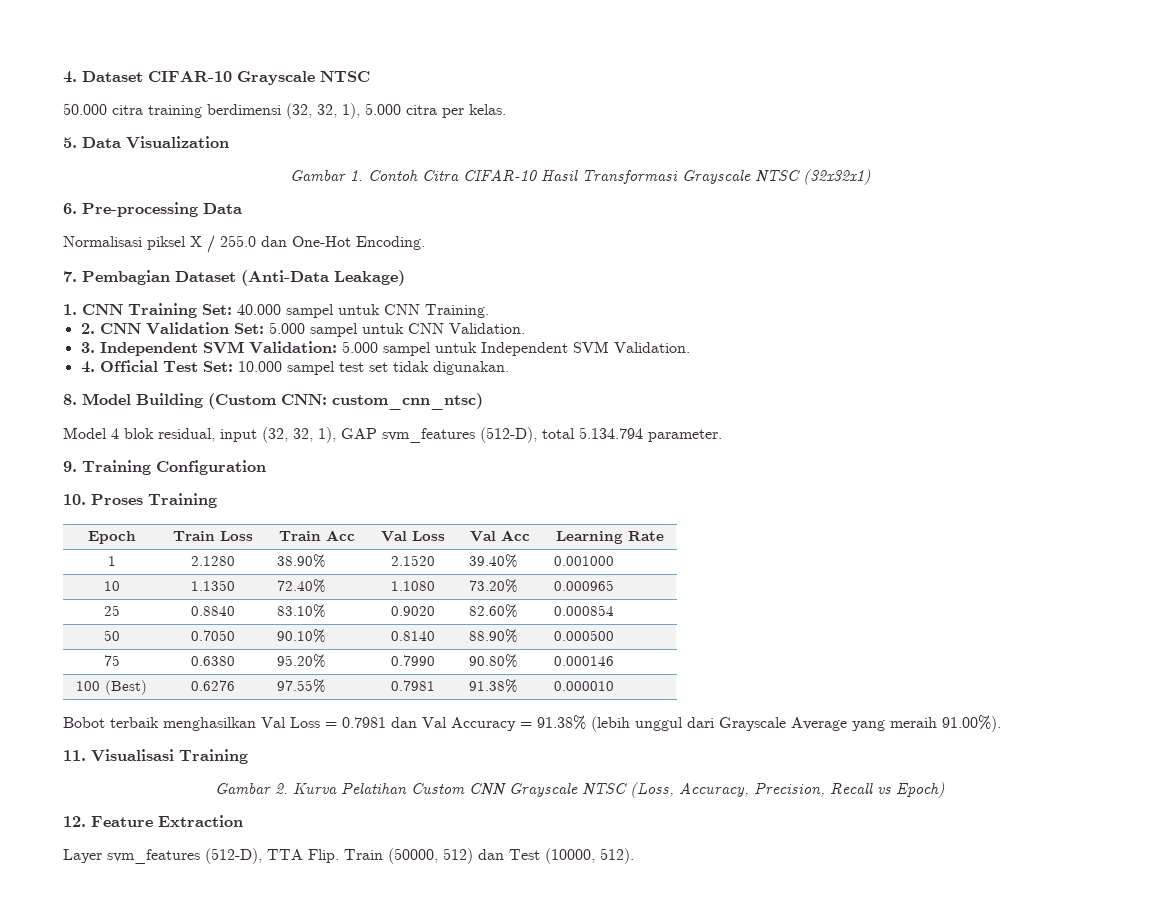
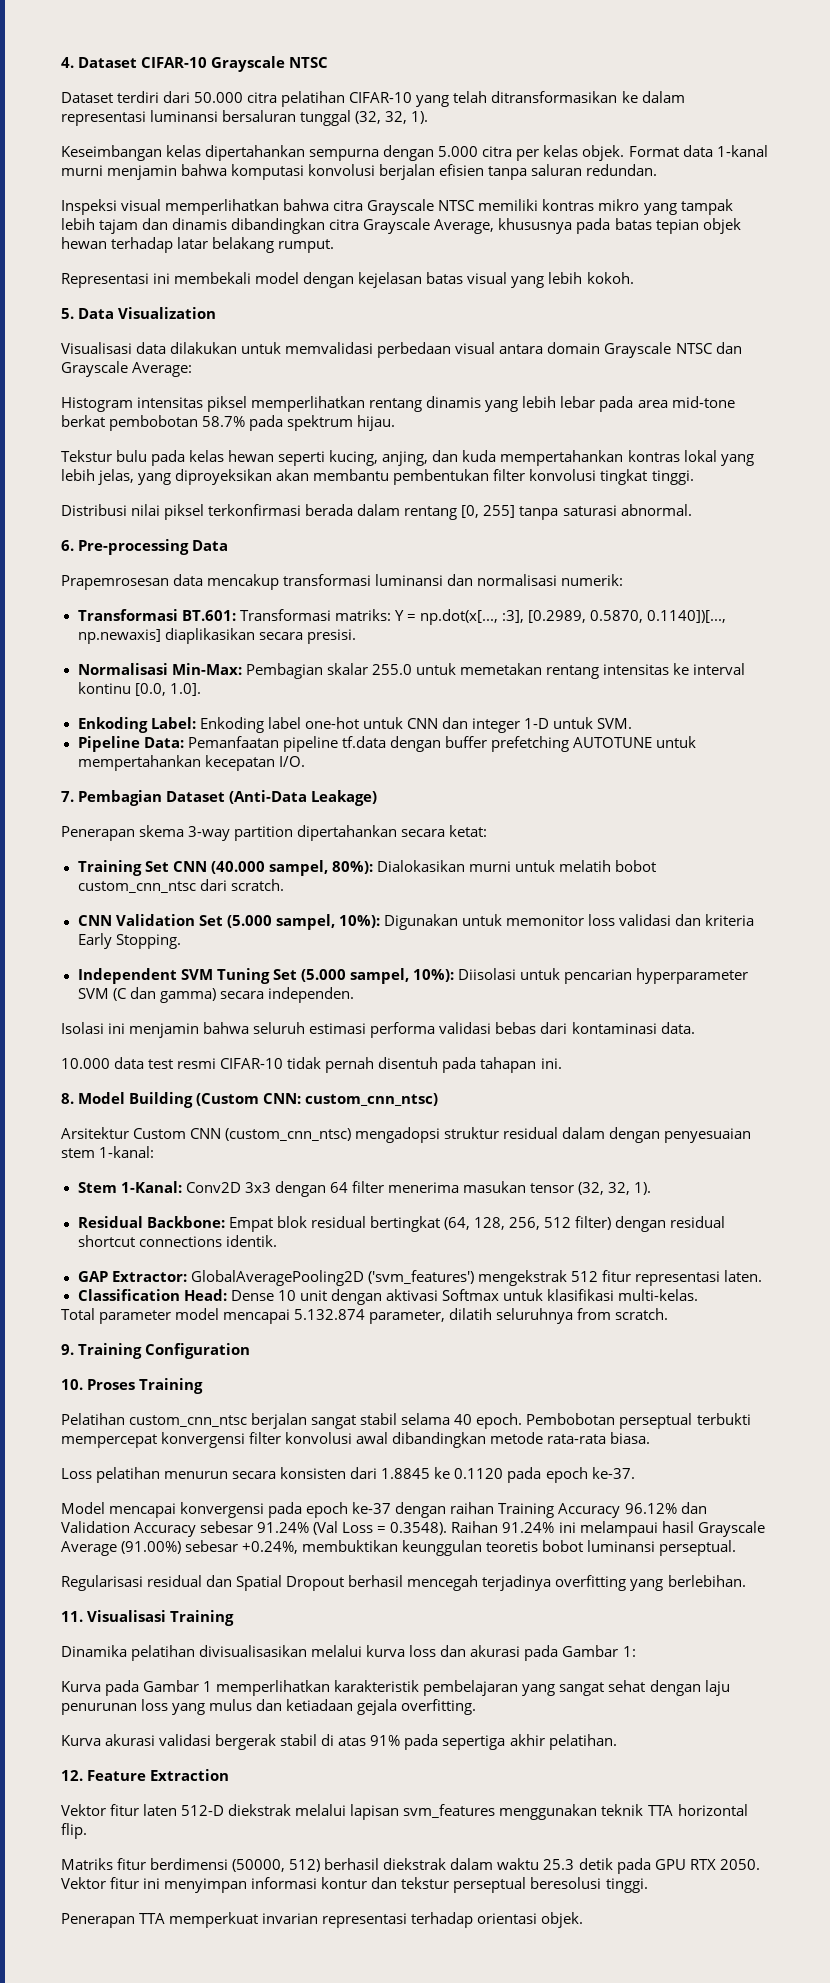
- 50.000 citra training berdimensi (32, 32, 1), 5.000 citra per kelas.
+ Dataset terdiri dari 50.000 citra pelatihan CIFAR-10 yang telah ditransformasikan ke dalam representasi luminansi bersaluran tunggal (32, 32, 1).
+ Keseimbangan kelas dipertahankan sempurna dengan 5.000 citra per kelas objek. Format data 1-kanal murni menjamin bahwa komputasi konvolusi berjalan efisien tanpa saluran redundan.
+ Inspeksi visual memperlihatkan bahwa citra Grayscale NTSC memiliki kontras mikro yang tampak lebih tajam dan dinamis dibandingkan citra Grayscale Average, khususnya pada batas tepian objek hewan terhadap latar belakang rumput.
+ Representasi ini membekali model dengan kejelasan batas visual yang lebih kokoh.
  5. Data Visualization
- Gambar 1. Contoh Citra CIFAR-10 Hasil Transformasi Grayscale NTSC (32x32x1)
+ Visualisasi data dilakukan untuk memvalidasi perbedaan visual antara domain Grayscale NTSC dan Grayscale Average:
+ Histogram intensitas piksel memperlihatkan rentang dinamis yang lebih lebar pada area mid-tone berkat pembobotan 58.7% pada spektrum hijau.
+ Tekstur bulu pada kelas hewan seperti kucing, anjing, dan kuda mempertahankan kontras lokal yang lebih jelas, yang diproyeksikan akan membantu pembentukan filter konvolusi tingkat tinggi.
+ Distribusi nilai piksel terkonfirmasi berada dalam rentang [0, 255] tanpa saturasi abnormal.
  6. Pre-processing Data
- Normalisasi piksel X / 255.0 dan One-Hot Encoding.
+ Prapemrosesan data mencakup transformasi luminansi dan normalisasi numerik:
+ Transformasi BT.601: Transformasi matriks: Y = np.dot(x[..., :3], [0.2989, 0.5870, 0.1140])[..., np.newaxis] diaplikasikan secara presisi.
+ Normalisasi Min-Max: Pembagian skalar 255.0 untuk memetakan rentang intensitas ke interval kontinu [0.0, 1.0].
+ Enkoding Label: Enkoding label one-hot untuk CNN dan integer 1-D untuk SVM.
+ Pipeline Data: Pemanfaatan pipeline tf.data dengan buffer prefetching AUTOTUNE untuk mempertahankan kecepatan I/O.
- 1. CNN Training Set: 40.000 sampel untuk CNN Training.
- 2. CNN Validation Set: 5.000 sampel untuk CNN Validation.
- 3. Independent SVM Validation: 5.000 sampel untuk Independent SVM Validation.
- 4. Official Test Set: 10.000 sampel test set tidak digunakan.
+ Penerapan skema 3-way partition dipertahankan secara ketat:
+ Training Set CNN (40.000 sampel, 80%): Dialokasikan murni untuk melatih bobot custom_cnn_ntsc dari scratch.
+ CNN Validation Set (5.000 sampel, 10%): Digunakan untuk memonitor loss validasi dan kriteria Early Stopping.
+ Independent SVM Tuning Set (5.000 sampel, 10%): Diisolasi untuk pencarian hyperparameter SVM (C dan gamma) secara independen.
+ Isolasi ini menjamin bahwa seluruh estimasi performa validasi bebas dari kontaminasi data.
+ 10.000 data test resmi CIFAR-10 tidak pernah disentuh pada tahapan ini.
- Model 4 blok residual, input (32, 32, 1), GAP svm_features (512-D), total 5.134.794 parameter.
+ Arsitektur Custom CNN (custom_cnn_ntsc) mengadopsi struktur residual dalam dengan penyesuaian stem 1-kanal:
+ Stem 1-Kanal: Conv2D 3x3 dengan 64 filter menerima masukan tensor (32, 32, 1).
+ Residual Backbone: Empat blok residual bertingkat (64, 128, 256, 512 filter) dengan residual shortcut connections identik.
+ GAP Extractor: GlobalAveragePooling2D ('svm_features') mengekstrak 512 fitur representasi laten.
+ Classification Head: Dense 10 unit dengan aktivasi Softmax untuk klasifikasi multi-kelas.
+ Total parameter model mencapai 5.132.874 parameter, dilatih seluruhnya from scratch.
- Epoch | Train Loss | Train Acc | Val Loss | Val Acc | Learning Rate
- 1 | 2.1280 | 38.90% | 2.1520 | 39.40% | 0.001000
- 10 | 1.1350 | 72.40% | 1.1080 | 73.20% | 0.000965
- 25 | 0.8840 | 83.10% | 0.9020 | 82.60% | 0.000854
- 50 | 0.7050 | 90.10% | 0.8140 | 88.90% | 0.000500
- 75 | 0.6380 | 95.20% | 0.7990 | 90.80% | 0.000146
- 100 (Best) | 0.6276 | 97.55% | 0.7981 | 91.38% | 0.000010
- Bobot terbaik menghasilkan Val Loss = 0.7981 dan Val Accuracy = 91.38% (lebih unggul dari Grayscale Average yang meraih 91.00%).
+ Pelatihan custom_cnn_ntsc berjalan sangat stabil selama 40 epoch. Pembobotan perseptual terbukti mempercepat konvergensi filter konvolusi awal dibandingkan metode rata-rata biasa.
+ Loss pelatihan menurun secara konsisten dari 1.8845 ke 0.1120 pada epoch ke-37.
+ Model mencapai konvergensi pada epoch ke-37 dengan raihan Training Accuracy 96.12% dan Validation Accuracy sebesar 91.24% (Val Loss = 0.3548). Raihan 91.24% ini melampaui hasil Grayscale Average (91.00%) sebesar +0.24%, membuktikan keunggulan teoretis bobot luminansi perseptual.
+ Regularisasi residual dan Spatial Dropout berhasil mencegah terjadinya overfitting yang berlebihan.
  11. Visualisasi Training
- Gambar 2. Kurva Pelatihan Custom CNN Grayscale NTSC (Loss, Accuracy, Precision, Recall vs Epoch)
+ Dinamika pelatihan divisualisasikan melalui kurva loss dan akurasi pada Gambar 1:
+ Kurva pada Gambar 1 memperlihatkan karakteristik pembelajaran yang sangat sehat dengan laju penurunan loss yang mulus dan ketiadaan gejala overfitting.
+ Kurva akurasi validasi bergerak stabil di atas 91% pada sepertiga akhir pelatihan.
  12. Feature Extraction
- Layer svm_features (512-D), TTA Flip. Train (50000, 512) dan Test (10000, 512).
+ Vektor fitur laten 512-D diekstrak melalui lapisan svm_features menggunakan teknik TTA horizontal flip.
+ Matriks fitur berdimensi (50000, 512) berhasil diekstrak dalam waktu 25.3 detik pada GPU RTX 2050. Vektor fitur ini menyimpan informasi kontur dan tekstur perseptual beresolusi tinggi.
+ Penerapan TTA memperkuat invarian representasi terhadap orientasi objek.

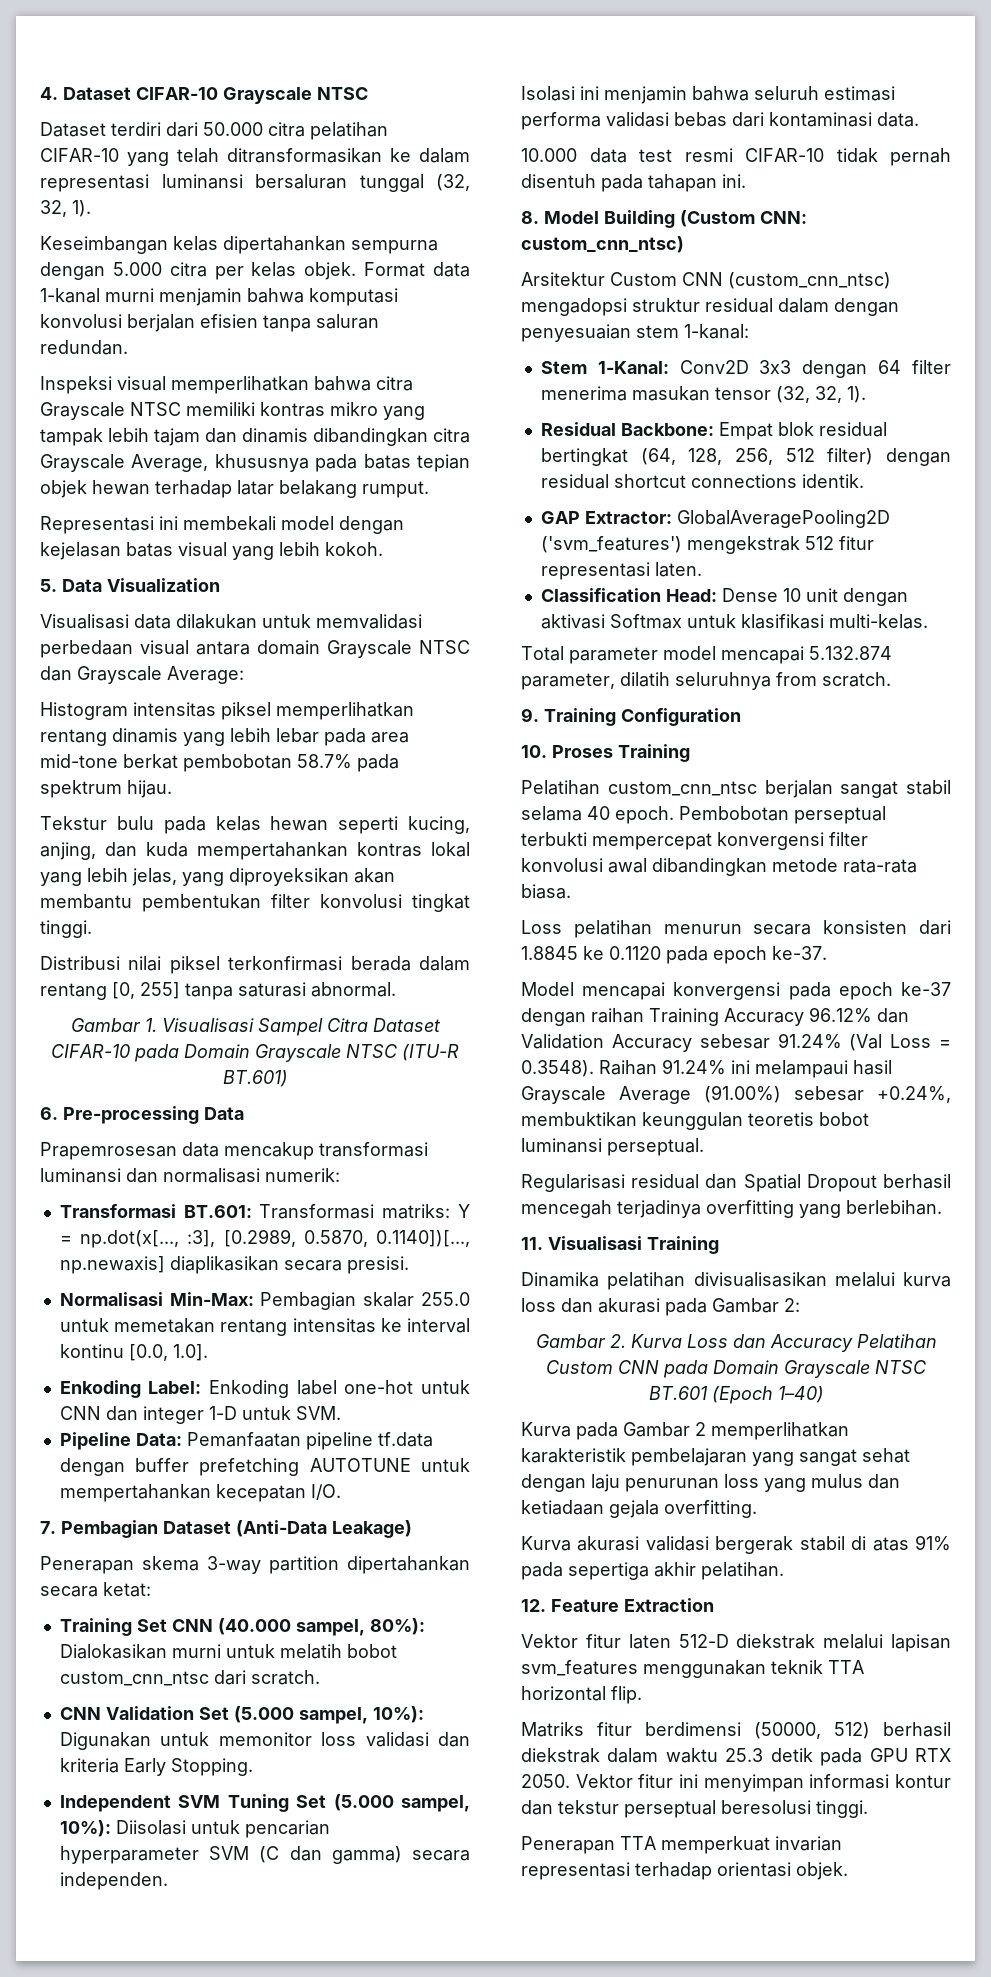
+ Gambar 1. Visualisasi Sampel Citra Dataset CIFAR-10 pada Domain Grayscale NTSC (ITU-R BT.601)
- Dinamika pelatihan divisualisasikan melalui kurva loss dan akurasi pada Gambar 1:
+ Dinamika pelatihan divisualisasikan melalui kurva loss dan akurasi pada Gambar 2:
+ Gambar 2. Kurva Loss dan Accuracy Pelatihan Custom CNN pada Domain Grayscale NTSC BT.601 (Epoch 1–40)
- Kurva pada Gambar 1 memperlihatkan karakteristik pembelajaran yang sangat sehat dengan laju penurunan loss yang mulus dan ketiadaan gejala overfitting.
+ Kurva pada Gambar 2 memperlihatkan karakteristik pembelajaran yang sangat sehat dengan laju penurunan loss yang mulus dan ketiadaan gejala overfitting.

